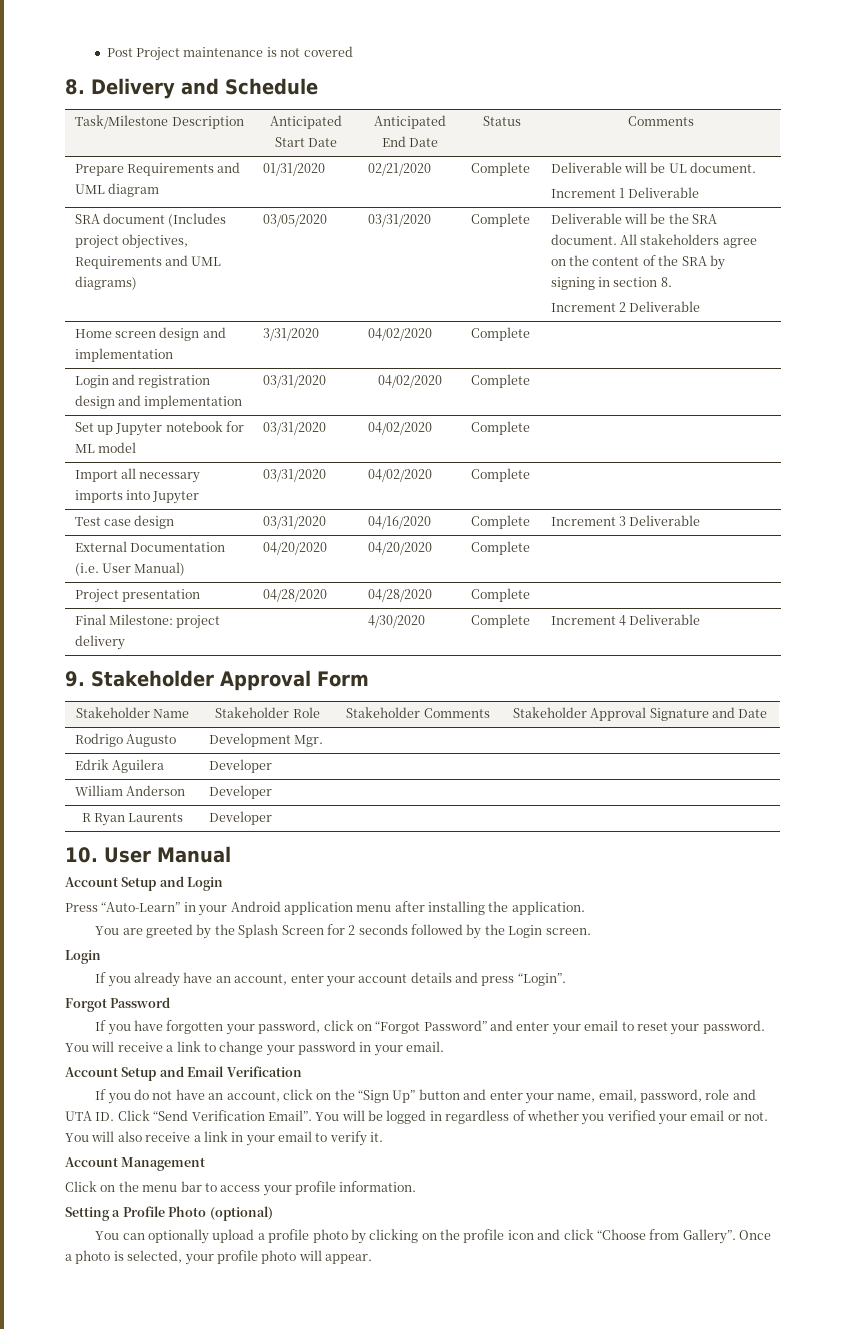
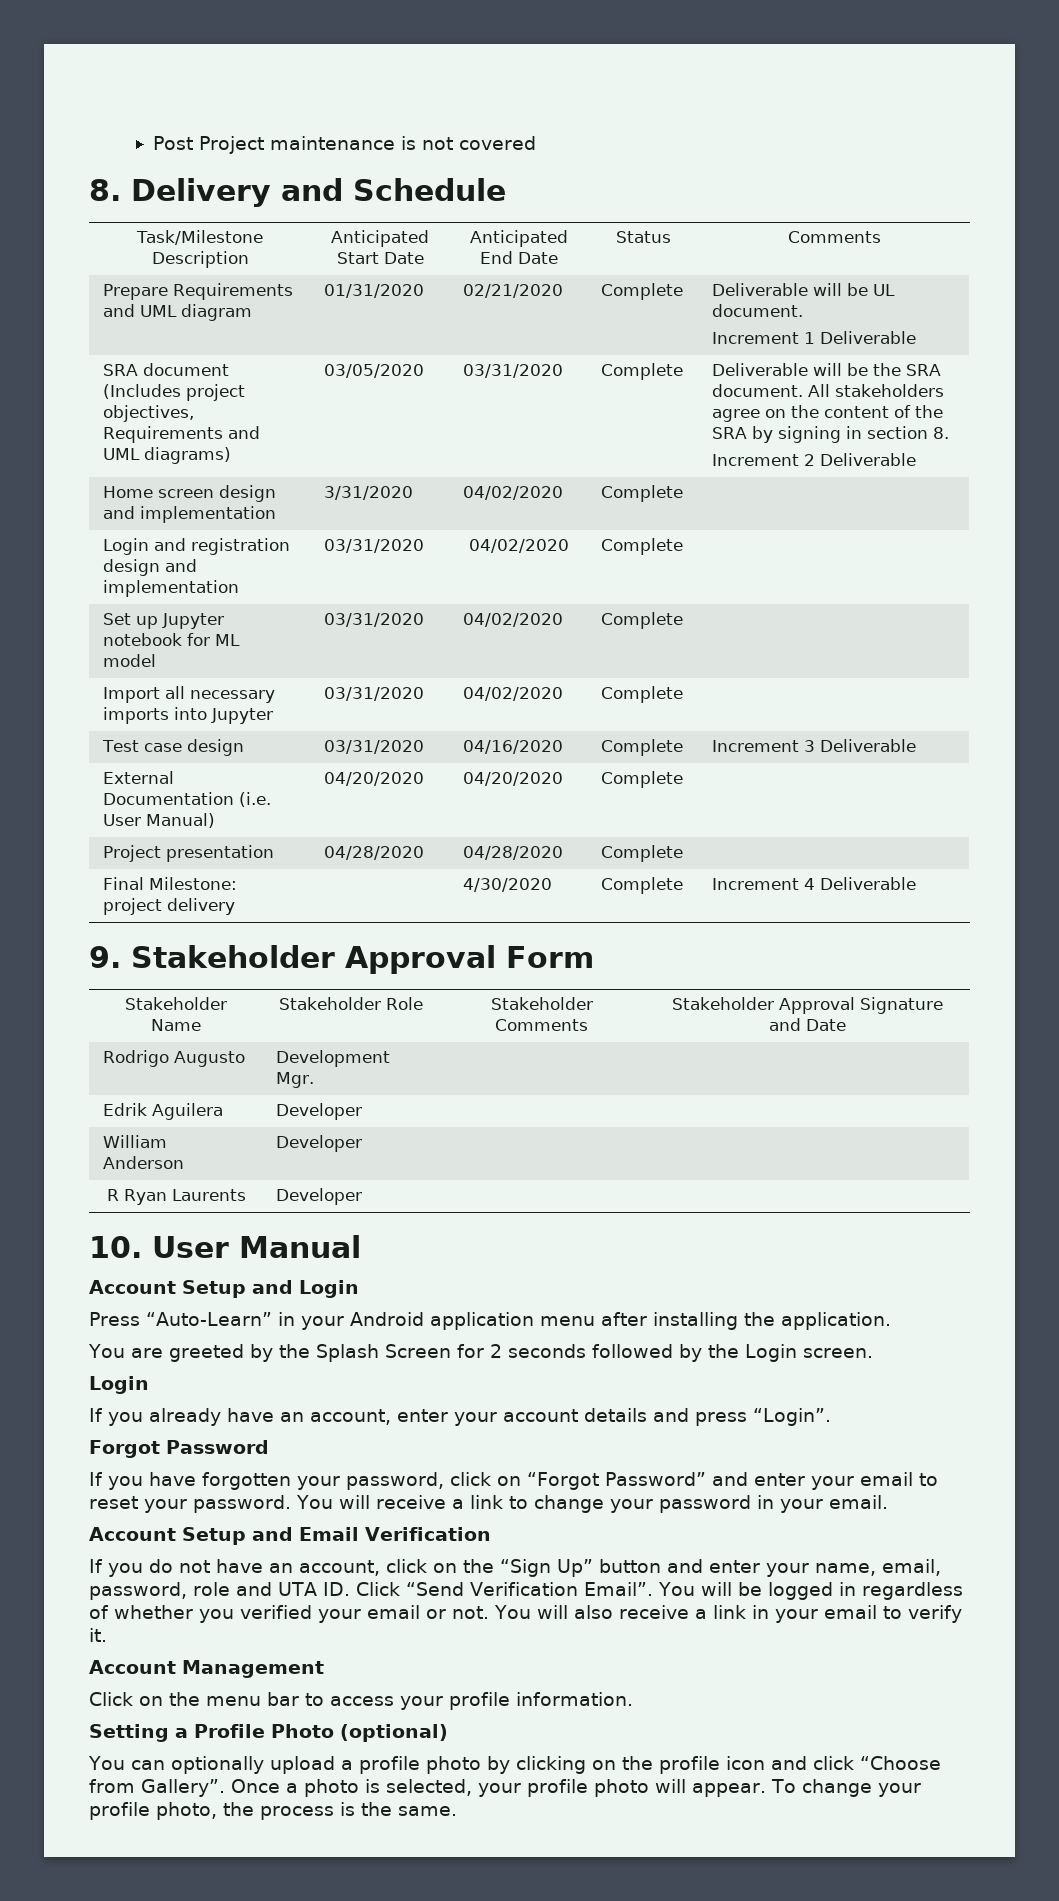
+ To change your profile photo, the process is the same.

